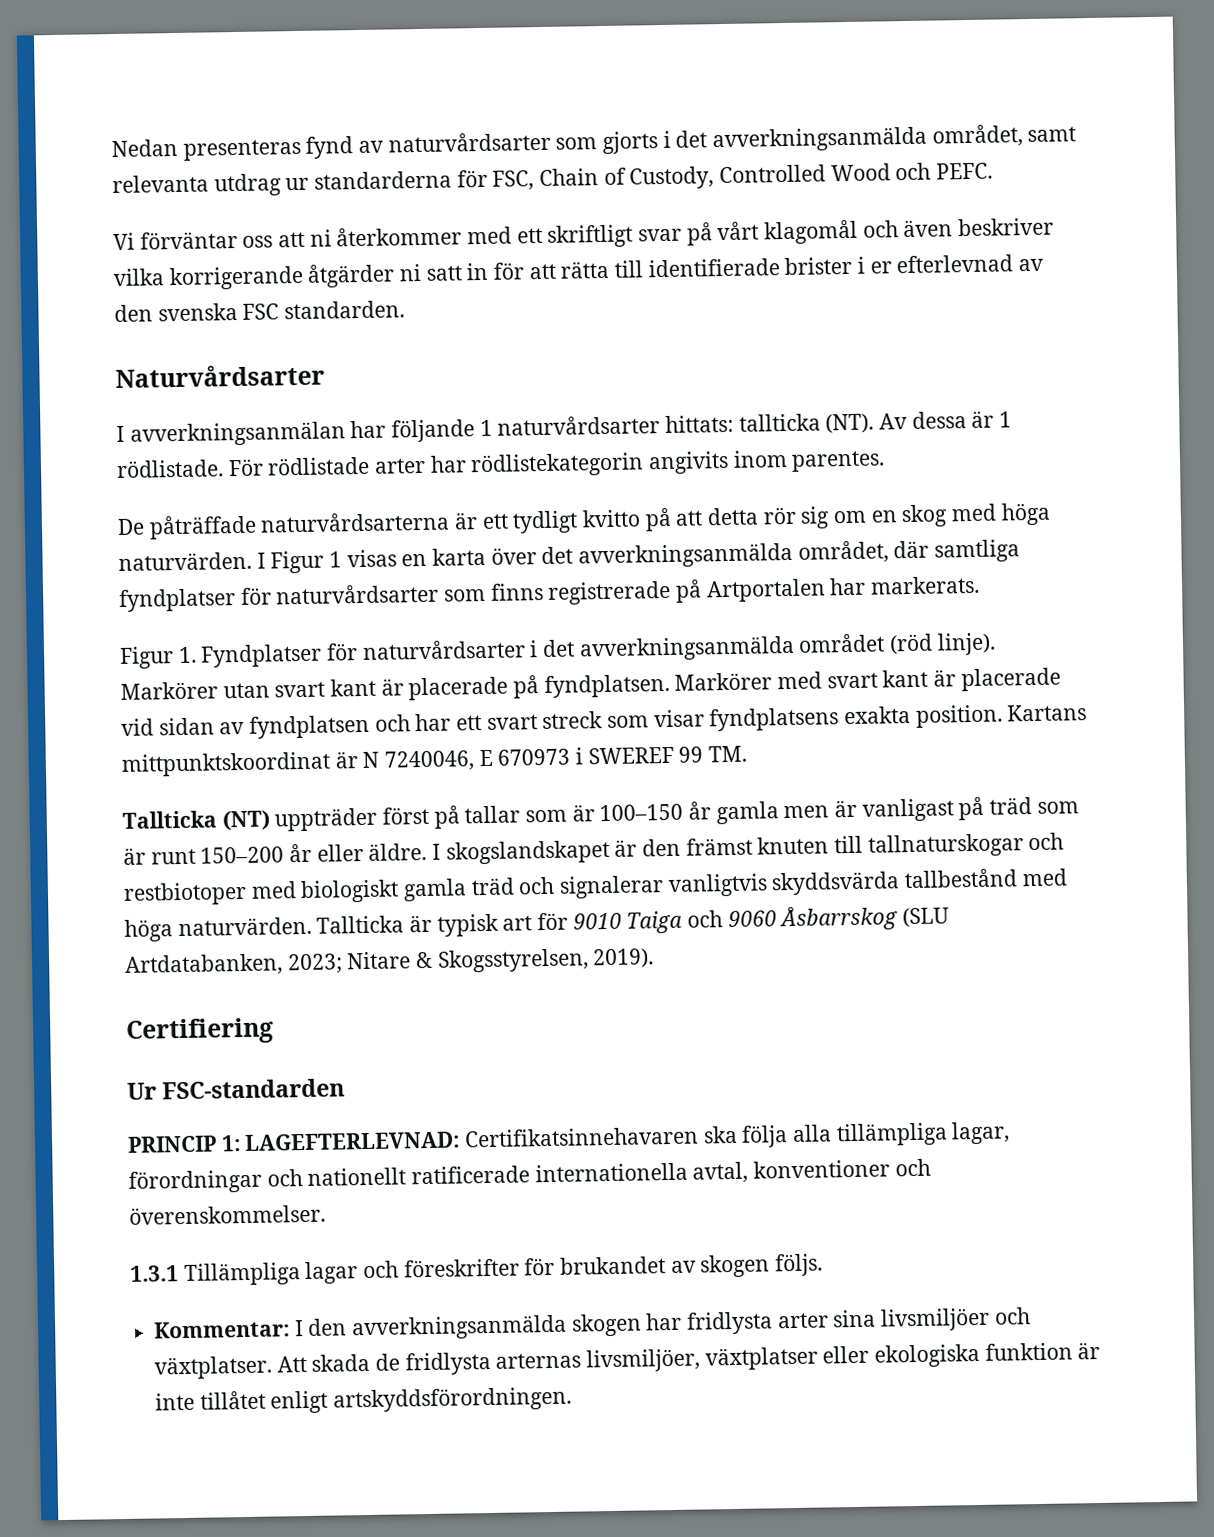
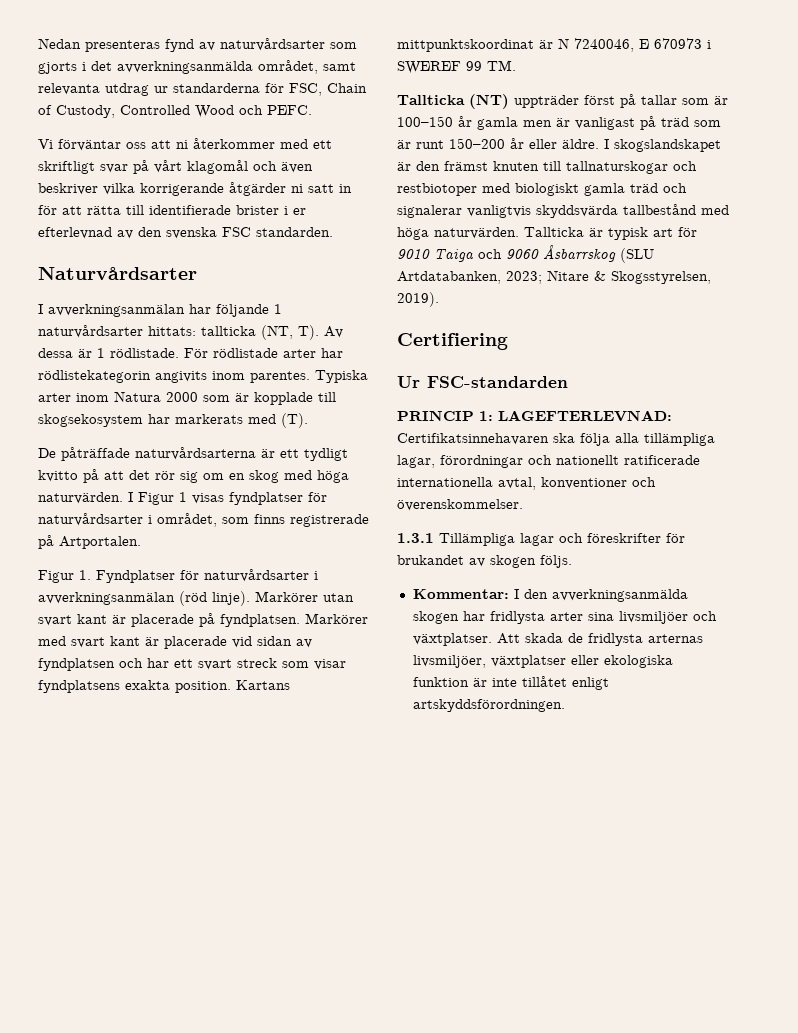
- I avverkningsanmälan har följande 1 naturvårdsarter hittats: tallticka (NT). Av dessa är 1 rödlistade.
+ I avverkningsanmälan har följande 1 naturvårdsarter hittats: tallticka (NT, T). Av dessa är 1 rödlistade.
+ Typiska arter inom Natura 2000 som är kopplade till skogsekosystem har markerats med (T).
- De påträffade naturvårdsarterna är ett tydligt kvitto på att detta rör sig om en skog med höga naturvärden.
+ De påträffade naturvårdsarterna är ett tydligt kvitto på att det rör sig om en skog med höga naturvärden.
- I Figur 1 visas en karta över det avverkningsanmälda området, där samtliga fyndplatser för naturvårdsarter som finns registrerade på Artportalen har markerats.
+ I Figur 1 visas fyndplatser för naturvårdsarter i området, som finns registrerade på Artportalen.
- Figur 1. Fyndplatser för naturvårdsarter i det avverkningsanmälda området (röd linje).
+ Figur 1. Fyndplatser för naturvårdsarter i avverkningsanmälan (röd linje).

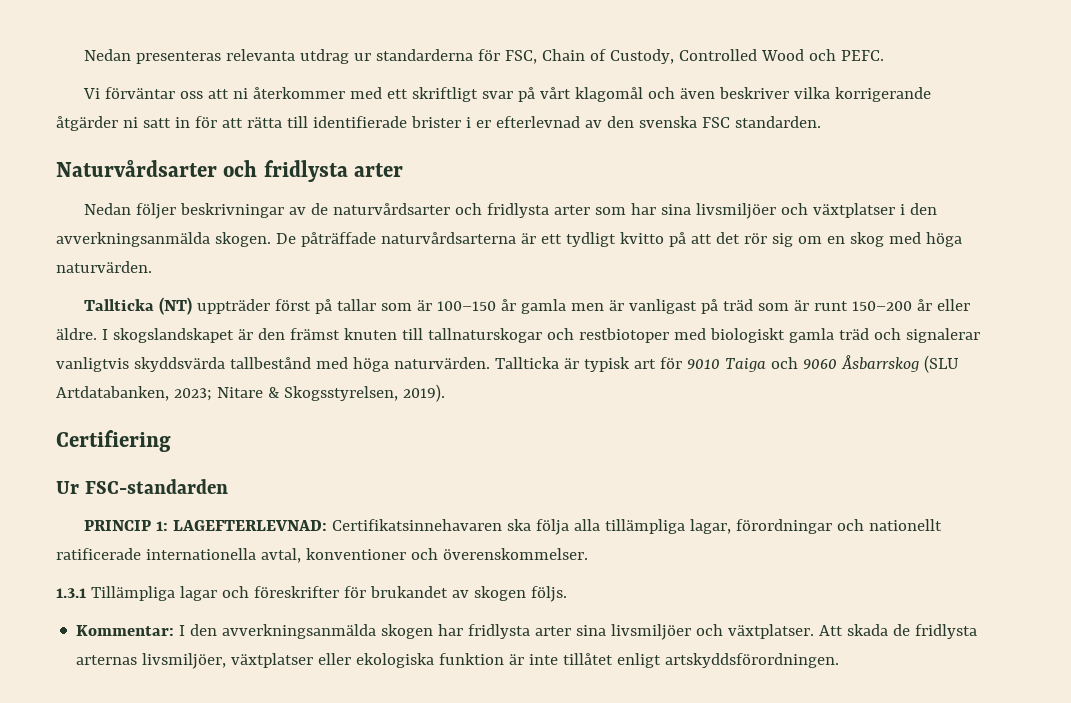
- Nedan presenteras fynd av naturvårdsarter som gjorts i det avverkningsanmälda området, samt relevanta utdrag ur standarderna för FSC, Chain of Custody, Controlled Wood och PEFC.
+ Nedan presenteras relevanta utdrag ur standarderna för FSC, Chain of Custody, Controlled Wood och PEFC.
- Naturvårdsarter
- I avverkningsanmälan har följande 1 naturvårdsarter hittats: tallticka (NT, T). Av dessa är 1 rödlistade. För rödlistade arter har rödlistekategorin angivits inom parentes. Typiska arter inom Natura 2000 som är kopplade till skogsekosystem har markerats med (T).
- De påträffade naturvårdsarterna är ett tydligt kvitto på att det rör sig om en skog med höga naturvärden. I Figur 1 visas fyndplatser för naturvårdsarter i området, som finns registrerade på Artportalen.
- Figur 1. Fyndplatser för naturvårdsarter i avverkningsanmälan (röd linje). Markörer utan svart kant är placerade på fyndplatsen. Markörer med svart kant är placerade vid sidan av fyndplatsen och har ett svart streck som visar fyndplatsens exakta position. Kartans mittpunktskoordinat är N 7240046, E 670973 i SWEREF 99 TM.
+ Naturvårdsarter och fridlysta arter
+ Nedan följer beskrivningar av de naturvårdsarter och fridlysta arter som har sina livsmiljöer och växtplatser i den avverkningsanmälda skogen. De påträffade naturvårdsarterna är ett tydligt kvitto på att det rör sig om en skog med höga naturvärden.

